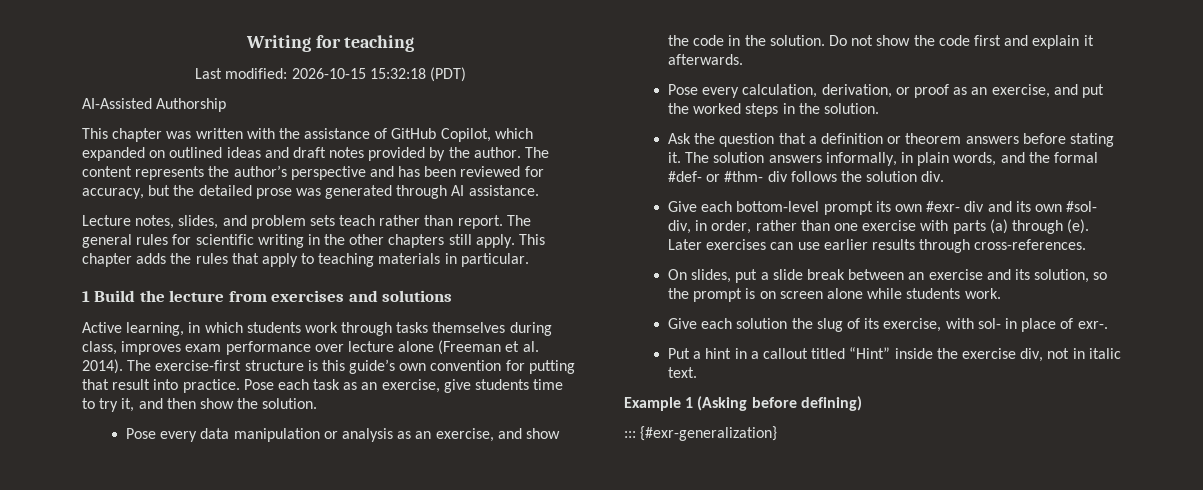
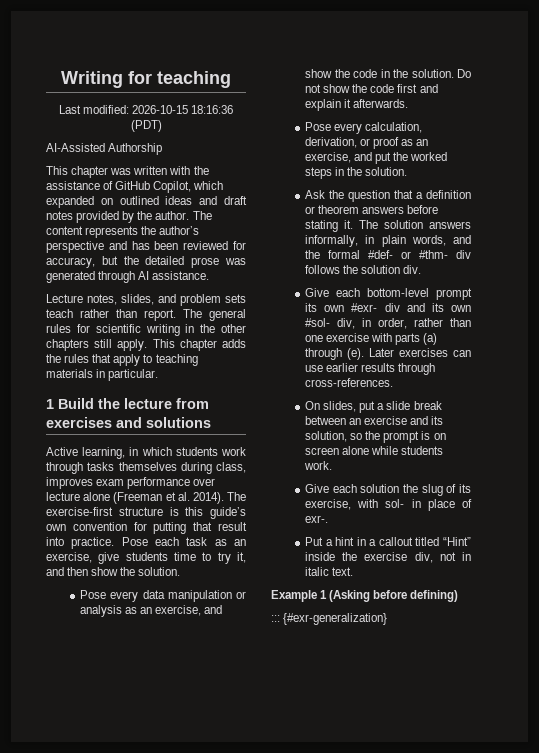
- Last modified: 2026-10-15 15:32:18 (PDT)
+ Last modified: 2026-10-15 18:16:36 (PDT)

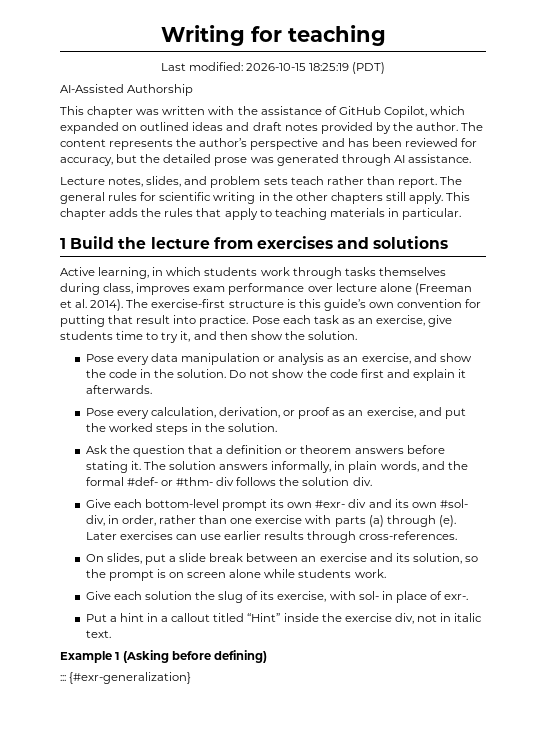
- Last modified: 2026-10-15 18:16:36 (PDT)
+ Last modified: 2026-10-15 18:25:19 (PDT)

